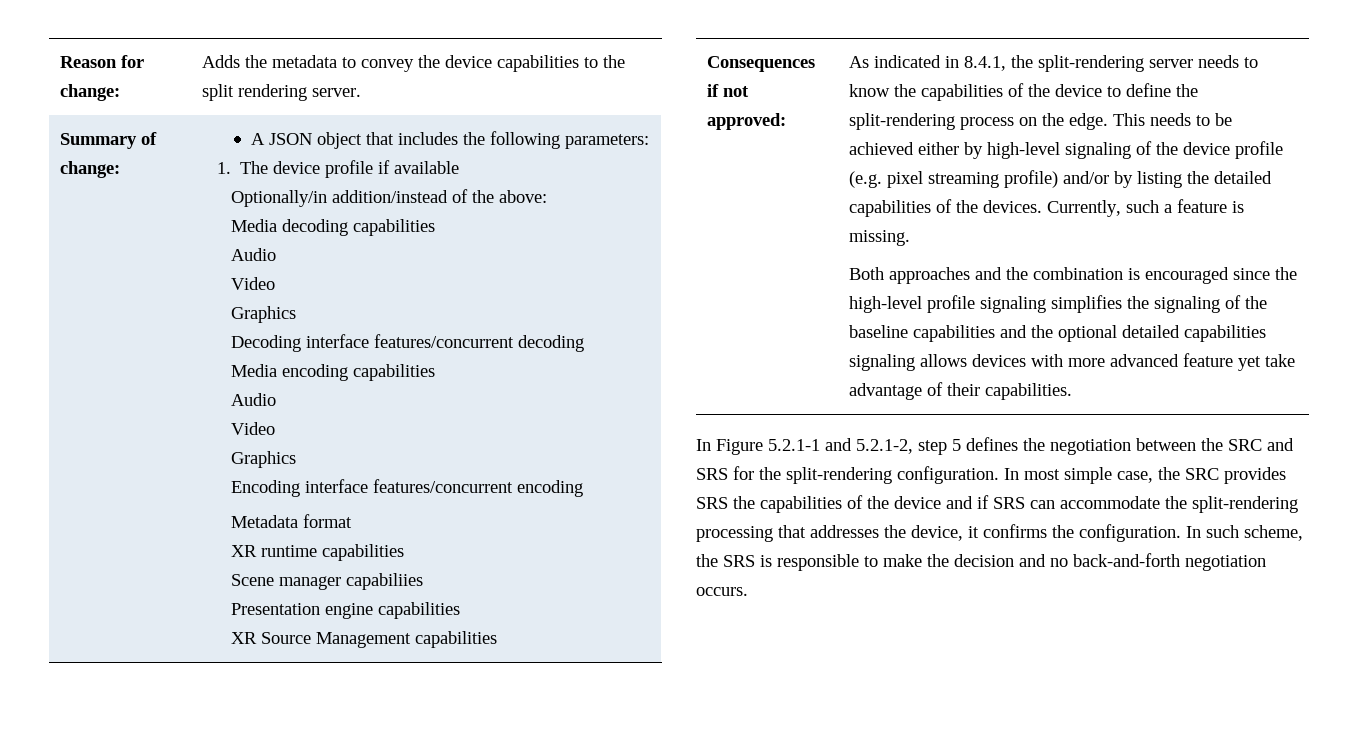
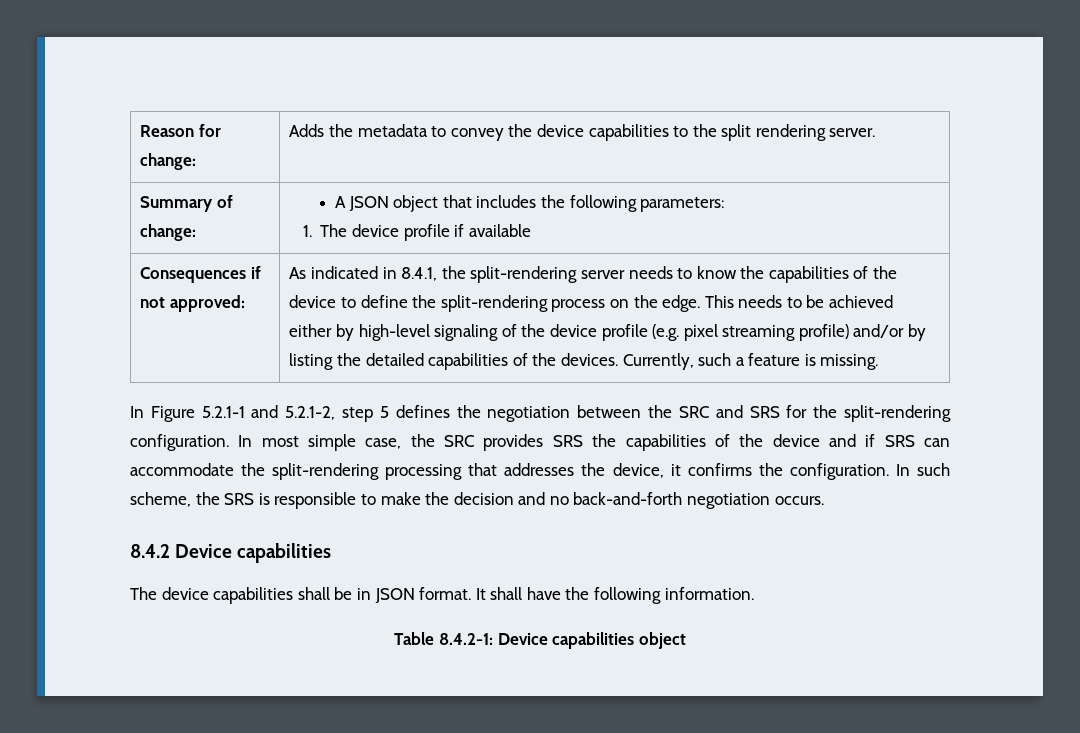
- Optionally/in addition/instead of the above:
- Media decoding capabilities
- Audio
- Video
- Graphics
- Decoding interface features/concurrent decoding
- Media encoding capabilities
- Audio
- Video
- Graphics
- Encoding interface features/concurrent encoding
- Metadata format
- XR runtime capabilities
- Scene manager capabiliies
- Presentation engine capabilities
- XR Source Management capabilities
- Both approaches and the combination is encouraged since the high-level profile signaling simplifies the signaling of the baseline capabilities and the optional detailed capabilities signaling allows devices with more advanced feature yet take advantage of their capabilities.
+ 8.4.2 Device capabilities
+ The device capabilities shall be in JSON format. It shall have the following information.
+ Table 8.4.2-1: Device capabilities object

